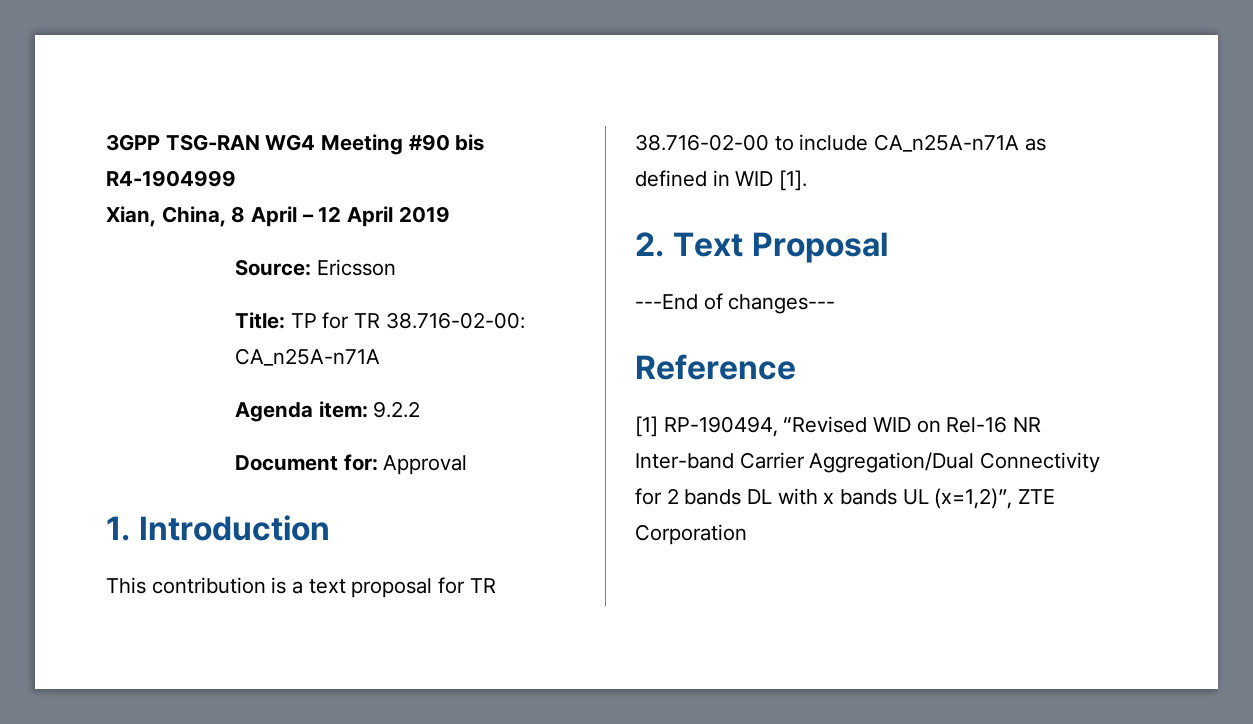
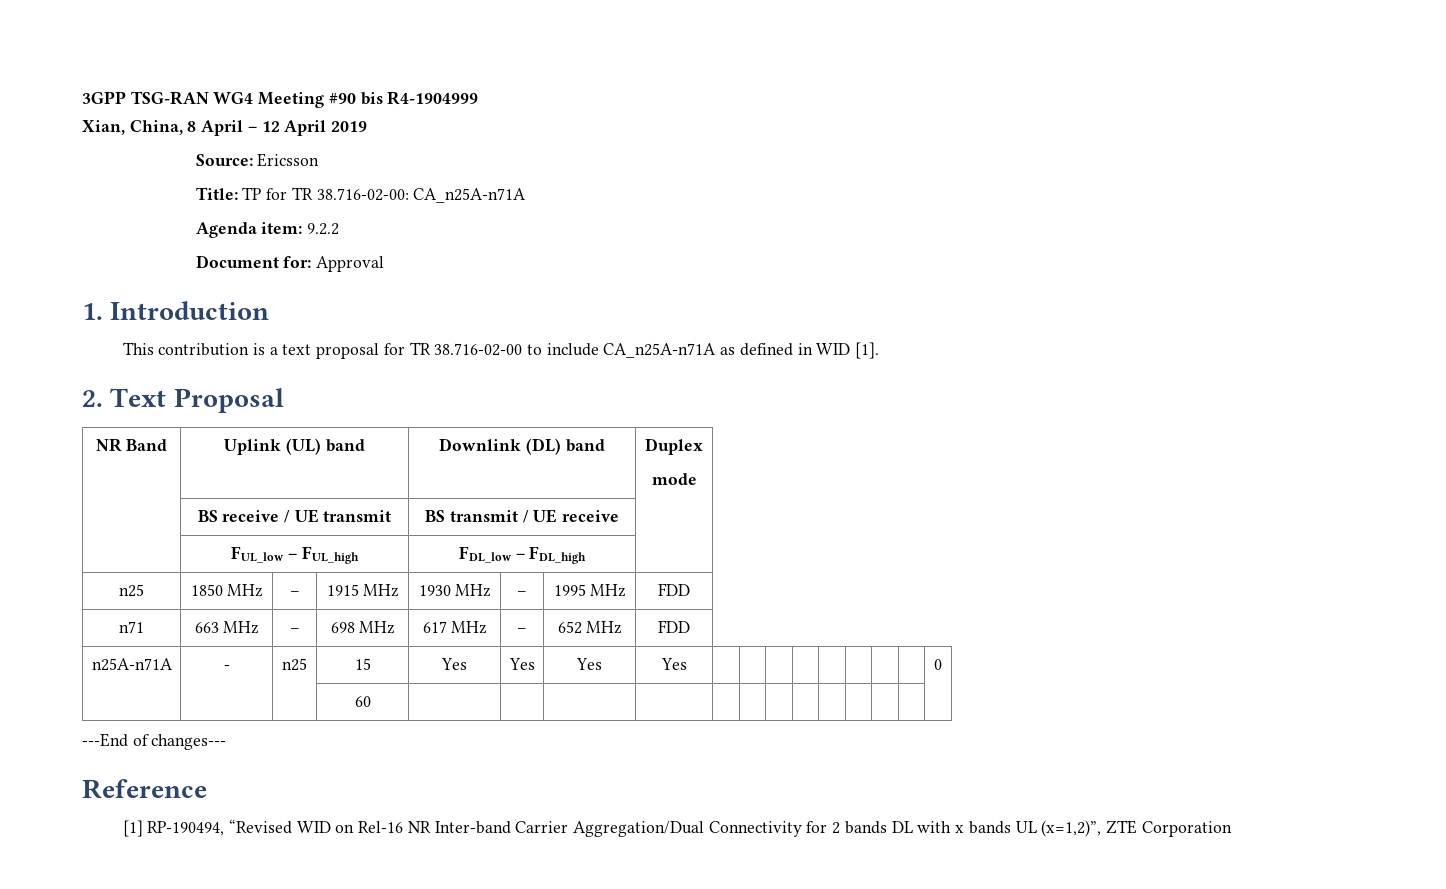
+ NR Band | Uplink (UL) band | Downlink (DL) band | Duplex
+ mode
+ | BS receive / UE transmit | BS transmit / UE receive |
+ | FUL_low – FUL_high | FDL_low – FDL_high |
+ n25 | 1850 MHz | – | 1915 MHz | 1930 MHz | – | 1995 MHz | FDD
+ n71 | 663 MHz | – | 698 MHz | 617 MHz | – | 652 MHz | FDD
+ n25A-n71A | - | n25 | 15 | Yes | Yes | Yes | Yes | | | | | | | | | 0
+ | | | 60 | | | | | | | | | | | | |

